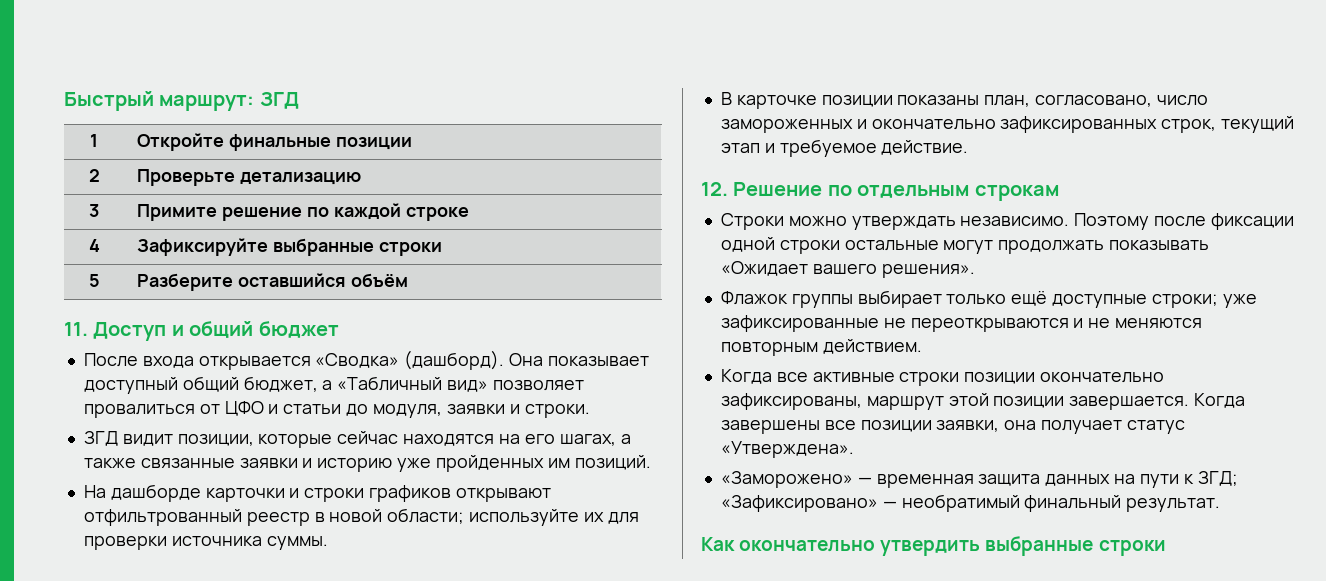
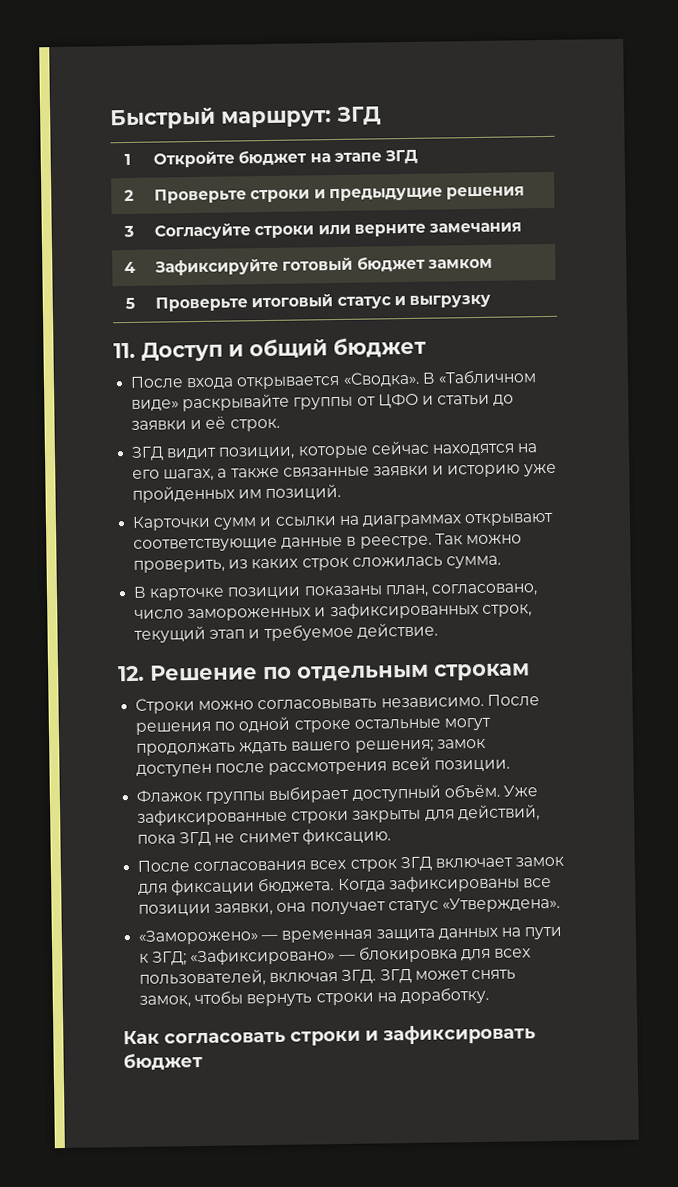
- 1 | Откройте финальные позиции
- 2 | Проверьте детализацию
- 3 | Примите решение по каждой строке
- 4 | Зафиксируйте выбранные строки
- 5 | Разберите оставшийся объём
+ 1 | Откройте бюджет на этапе ЗГД
+ 2 | Проверьте строки и предыдущие решения
+ 3 | Согласуйте строки или верните замечания
+ 4 | Зафиксируйте готовый бюджет замком
+ 5 | Проверьте итоговый статус и выгрузку
- После входа открывается «Сводка» (дашборд). Она показывает доступный общий бюджет, а «Табличный вид» позволяет провалиться от ЦФО и статьи до модуля, заявки и строки.
+ После входа открывается «Сводка». В «Табличном виде» раскрывайте группы от ЦФО и статьи до заявки и её строк.
- На дашборде карточки и строки графиков открывают отфильтрованный реестр в новой области; используйте их для проверки источника суммы.
+ Карточки сумм и ссылки на диаграммах открывают соответствующие данные в реестре. Так можно проверить, из каких строк сложилась сумма.
- В карточке позиции показаны план, согласовано, число замороженных и окончательно зафиксированных строк, текущий этап и требуемое действие.
+ В карточке позиции показаны план, согласовано, число замороженных и зафиксированных строк, текущий этап и требуемое действие.
- Строки можно утверждать независимо. Поэтому после фиксации одной строки остальные могут продолжать показывать «Ожидает вашего решения».
- Флажок группы выбирает только ещё доступные строки; уже зафиксированные не переоткрываются и не меняются повторным действием.
- Когда все активные строки позиции окончательно зафиксированы, маршрут этой позиции завершается. Когда завершены все позиции заявки, она получает статус «Утверждена».
+ Строки можно согласовывать независимо. После решения по одной строке остальные могут продолжать ждать вашего решения; замок доступен после рассмотрения всей позиции.
+ Флажок группы выбирает доступный объём. Уже зафиксированные строки закрыты для действий, пока ЗГД не снимет фиксацию.
+ После согласования всех строк ЗГД включает замок для фиксации бюджета. Когда зафиксированы все позиции заявки, она получает статус «Утверждена».
- «Заморожено» — временная защита данных на пути к ЗГД; «Зафиксировано» — необратимый финальный результат.
- Как окончательно утвердить выбранные строки
+ «Заморожено» — временная защита данных на пути к ЗГД; «Зафиксировано» — блокировка для всех пользователей, включая ЗГД. ЗГД может снять замок, чтобы вернуть строки на доработку.
+ Как согласовать строки и зафиксировать бюджет

